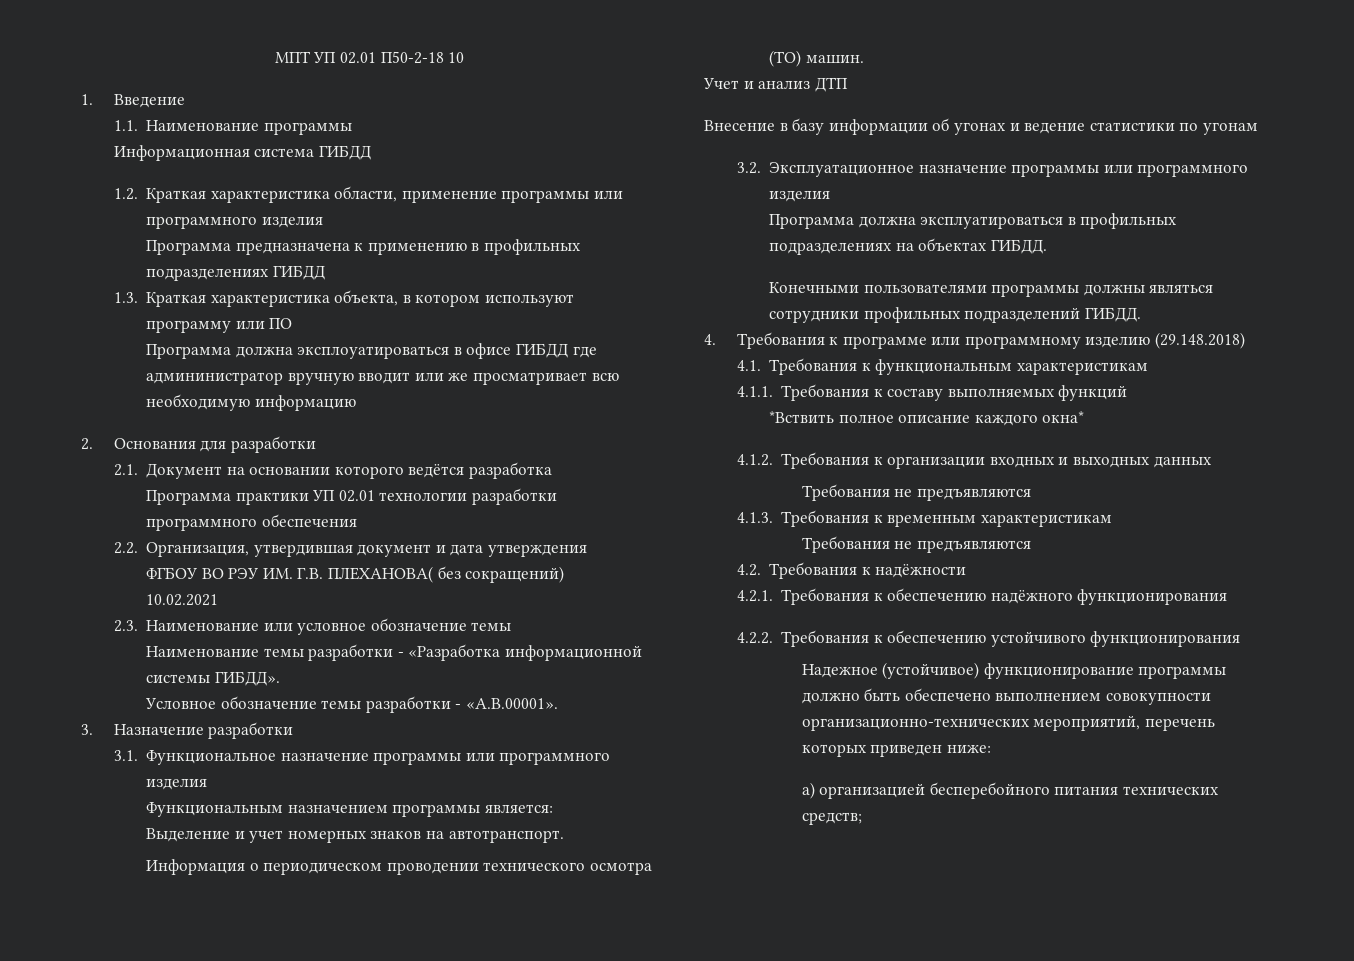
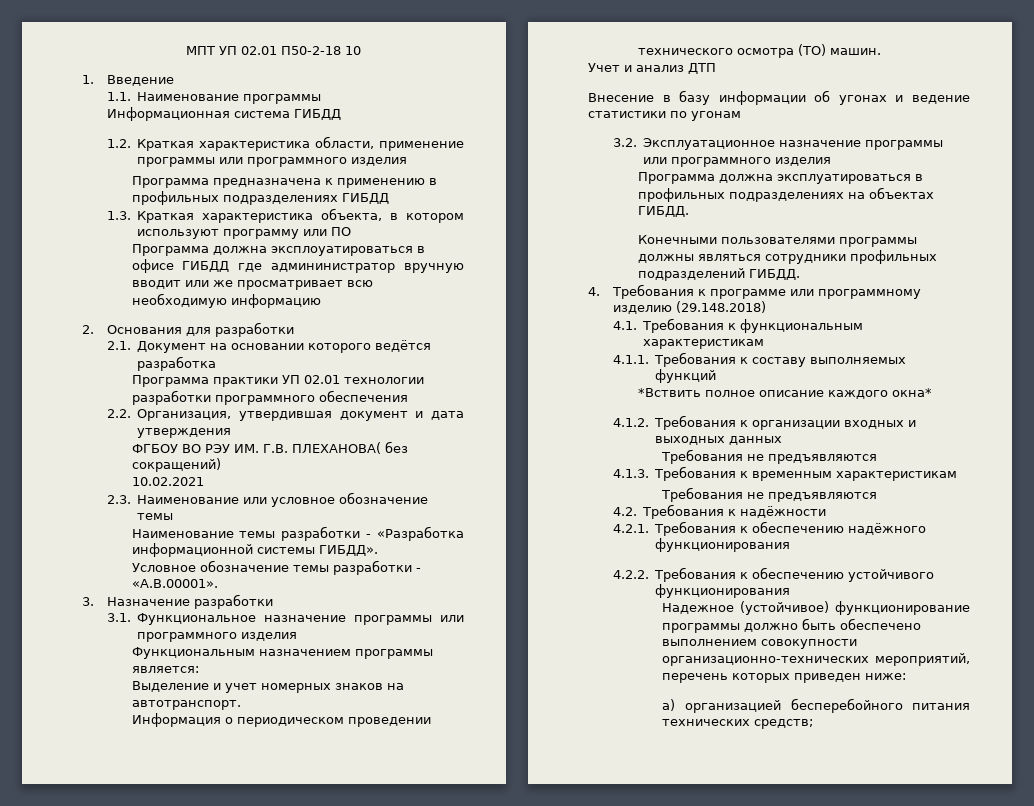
- Информация о периодическом проводении технического осмотра (ТО) машин.
+ Информация о периодическом проведении технического осмотра (ТО) машин.

